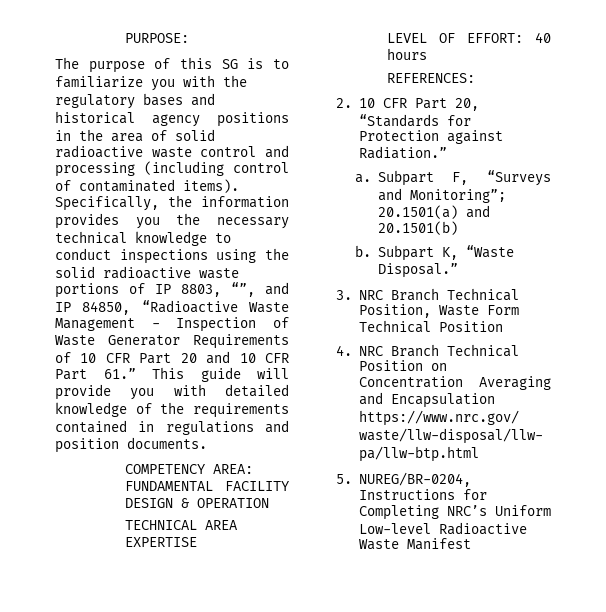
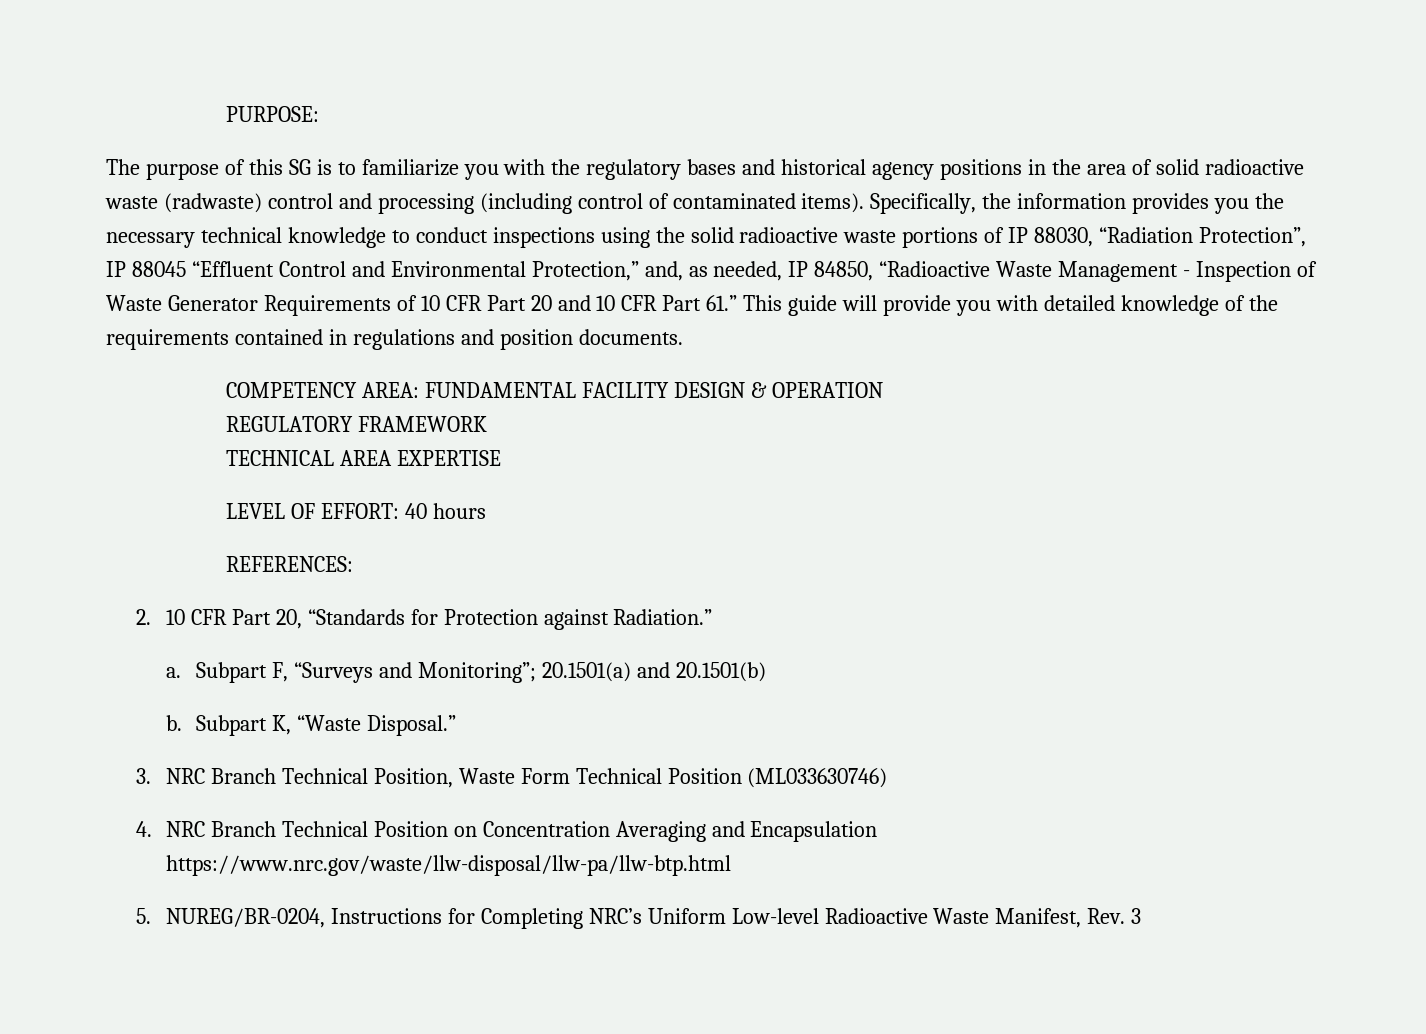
- The purpose of this SG is to familiarize you with the regulatory bases and historical agency positions in the area of solid radioactive waste control and processing (including control of contaminated items).
+ The purpose of this SG is to familiarize you with the regulatory bases and historical agency positions in the area of solid radioactive waste (radwaste) control and processing (including control of contaminated items).
- Specifically, the information provides you the necessary technical knowledge to conduct inspections using the solid radioactive waste portions of IP 8803, “”, and IP 84850, “Radioactive Waste Management - Inspection of Waste Generator Requirements of 10 CFR Part 20 and 10 CFR Part 61.” This guide will provide you with detailed knowledge of the requirements contained in regulations and position documents.
+ Specifically, the information provides you the necessary technical knowledge to conduct inspections using the solid radioactive waste portions of IP 88030, “Radiation Protection”, IP 88045 “Effluent Control and Environmental Protection,” and, as needed, IP 84850, “Radioactive Waste Management - Inspection of Waste Generator Requirements of 10 CFR Part 20 and 10 CFR Part 61.” This guide will provide you with detailed knowledge of the requirements contained in regulations and position documents.
+ REGULATORY FRAMEWORK
- 3. NRC Branch Technical Position, Waste Form Technical Position
+ 3. NRC Branch Technical Position, Waste Form Technical Position (ML033630746)
- 5. NUREG/BR-0204, Instructions for Completing NRC’s Uniform Low-level Radioactive Waste Manifest
+ 5. NUREG/BR-0204, Instructions for Completing NRC’s Uniform Low-level Radioactive Waste Manifest, Rev. 3

